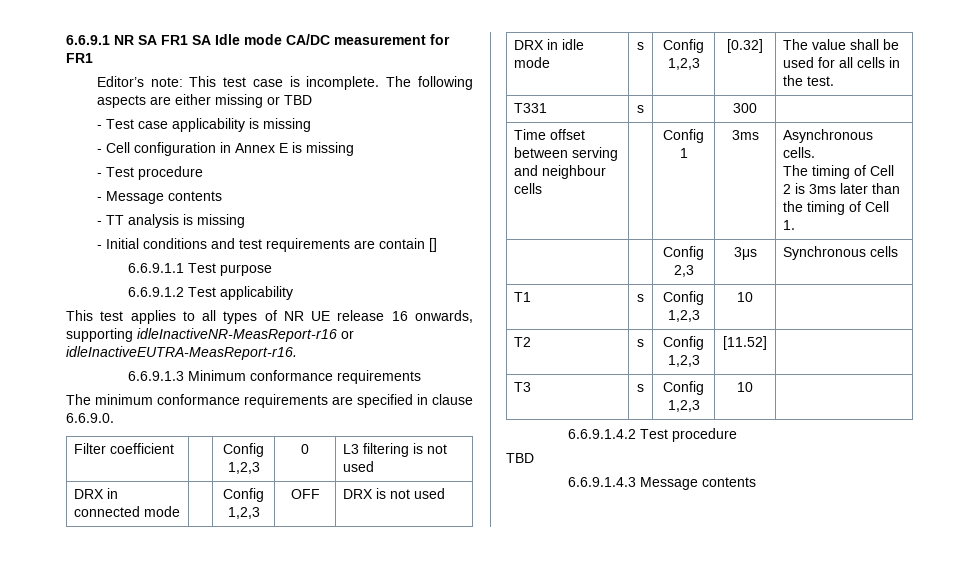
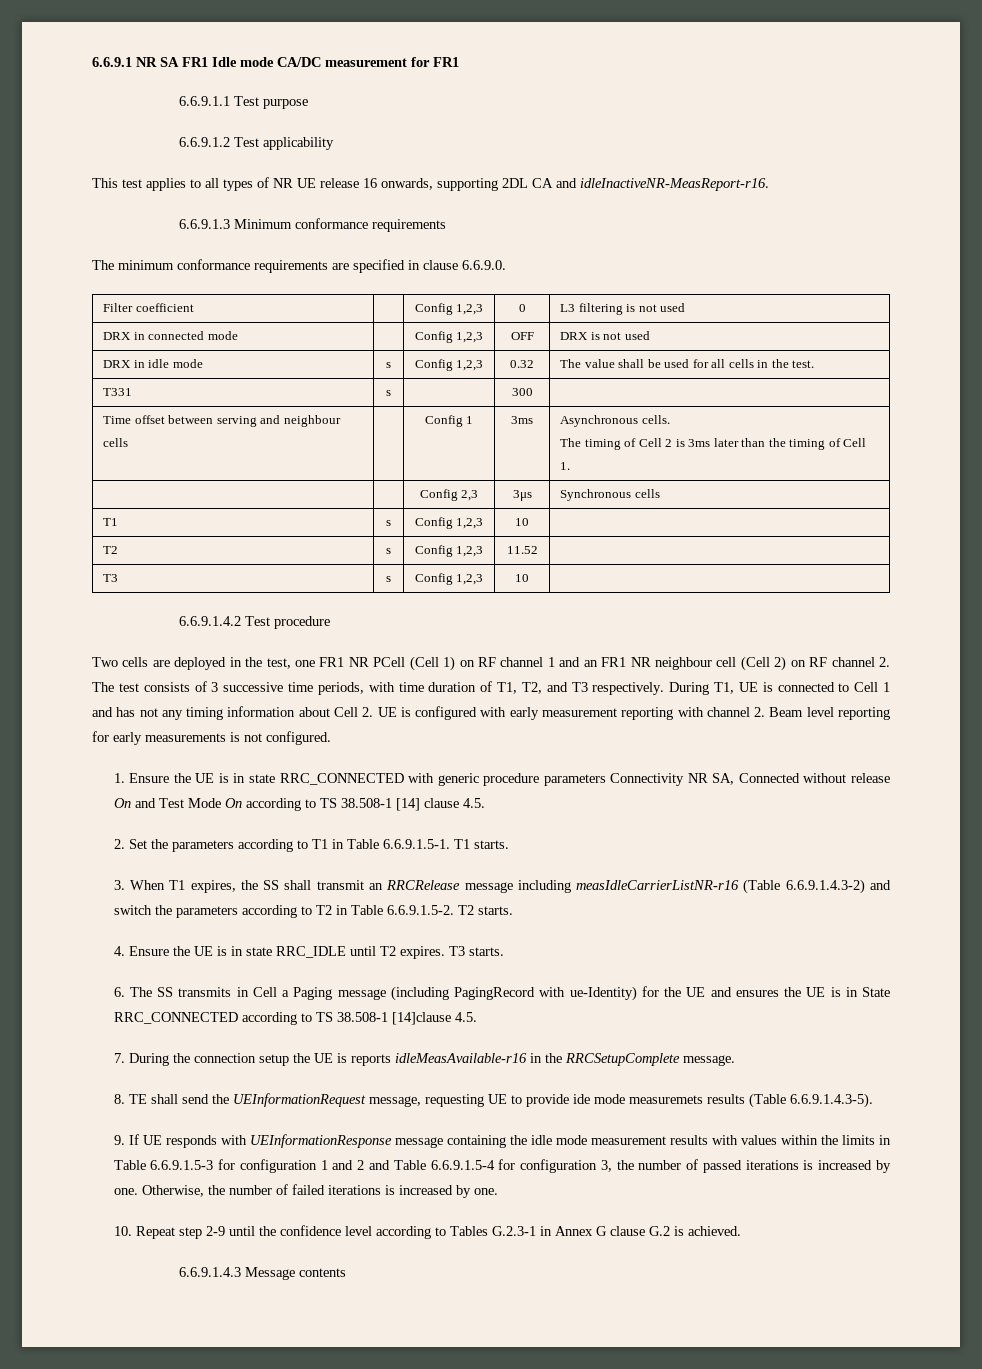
- 6.6.9.1 NR SA FR1 SA Idle mode CA/DC measurement for FR1
+ 6.6.9.1 NR SA FR1 Idle mode CA/DC measurement for FR1
- Editor’s note: This test case is incomplete. The following aspects are either missing or TBD
- - Test case applicability is missing
- - Cell configuration in Annex E is missing
- - Test procedure
- - Message contents
- - TT analysis is missing
- - Initial conditions and test requirements are contain []
- This test applies to all types of NR UE release 16 onwards, supporting idleInactiveNR-MeasReport-r16 or idleInactiveEUTRA-MeasReport-r16.
+ This test applies to all types of NR UE release 16 onwards, supporting 2DL CA and idleInactiveNR-MeasReport-r16.
- DRX in idle mode | s | Config 1,2,3 | [0.32] | The value shall be used for all cells in the test.
+ DRX in idle mode | s | Config 1,2,3 | 0.32 | The value shall be used for all cells in the test.
- T2 | s | Config 1,2,3 | [11.52] |
+ T2 | s | Config 1,2,3 | 11.52 |
  6.6.9.1.4.2 Test procedure
- TBD
+ Two cells are deployed in the test, one FR1 NR PCell (Cell 1) on RF channel 1 and an FR1 NR neighbour cell (Cell 2) on RF channel 2. The test consists of 3 successive time periods, with time duration of T1, T2, and T3 respectively. During T1, UE is connected to Cell 1 and has not any timing information about Cell 2. UE is configured with early measurement reporting with channel 2. Beam level reporting for early measurements is not configured.
+ 1. Ensure the UE is in state RRC_CONNECTED with generic procedure parameters Connectivity NR SA, Connected without release On and Test Mode On according to TS 38.508-1 [14] clause 4.5.
+ 2. Set the parameters according to T1 in Table 6.6.9.1.5-1. T1 starts.
+ 3. When T1 expires, the SS shall transmit an RRCRelease message including measIdleCarrierListNR-r16 (Table 6.6.9.1.4.3-2) and switch the parameters according to T2 in Table 6.6.9.1.5-2. T2 starts.
+ 4. Ensure the UE is in state RRC_IDLE until T2 expires. T3 starts.
+ 6. The SS transmits in Cell a Paging message (including PagingRecord with ue-Identity) for the UE and ensures the UE is in State RRC_CONNECTED according to TS 38.508-1 [14]clause 4.5.
+ 7. During the connection setup the UE is reports idleMeasAvailable-r16 in the RRCSetupComplete message.
+ 8. TE shall send the UEInformationRequest message, requesting UE to provide ide mode measuremets results (Table 6.6.9.1.4.3-5).
+ 9. If UE responds with UEInformationResponse message containing the idle mode measurement results with values within the limits in Table 6.6.9.1.5-3 for configuration 1 and 2 and Table 6.6.9.1.5-4 for configuration 3, the number of passed iterations is increased by one. Otherwise, the number of failed iterations is increased by one.
+ 10. Repeat step 2-9 until the confidence level according to Tables G.2.3-1 in Annex G clause G.2 is achieved.

